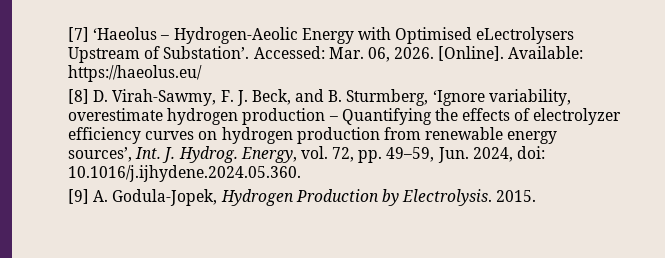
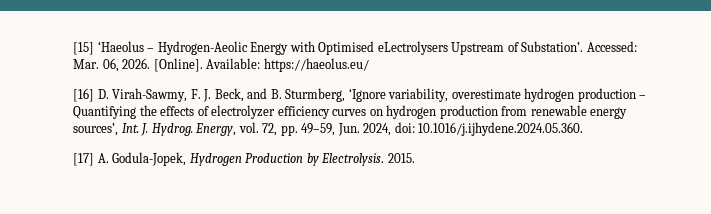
- [7] ‘Haeolus – Hydrogen-Aeolic Energy with Optimised eLectrolysers Upstream of Substation’.
+ [15] ‘Haeolus – Hydrogen-Aeolic Energy with Optimised eLectrolysers Upstream of Substation’.
- [8] D. Virah-Sawmy, F. J. Beck, and B. Sturmberg, ‘Ignore variability, overestimate hydrogen production – Quantifying the effects of electrolyzer efficiency curves on hydrogen production from renewable energy sources’, Int. J. Hydrog.
+ [16] D. Virah-Sawmy, F. J. Beck, and B. Sturmberg, ‘Ignore variability, overestimate hydrogen production – Quantifying the effects of electrolyzer efficiency curves on hydrogen production from renewable energy sources’, Int. J. Hydrog.
- [9] A. Godula-Jopek, Hydrogen Production by Electrolysis.
+ [17] A. Godula-Jopek, Hydrogen Production by Electrolysis.

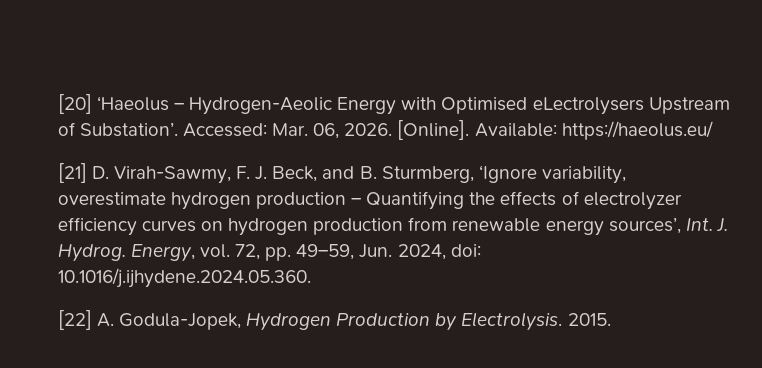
- [15] ‘Haeolus – Hydrogen-Aeolic Energy with Optimised eLectrolysers Upstream of Substation’.
+ [20] ‘Haeolus – Hydrogen-Aeolic Energy with Optimised eLectrolysers Upstream of Substation’.
- [16] D. Virah-Sawmy, F. J. Beck, and B. Sturmberg, ‘Ignore variability, overestimate hydrogen production – Quantifying the effects of electrolyzer efficiency curves on hydrogen production from renewable energy sources’, Int. J. Hydrog.
+ [21] D. Virah-Sawmy, F. J. Beck, and B. Sturmberg, ‘Ignore variability, overestimate hydrogen production – Quantifying the effects of electrolyzer efficiency curves on hydrogen production from renewable energy sources’, Int. J. Hydrog.
- [17] A. Godula-Jopek, Hydrogen Production by Electrolysis.
+ [22] A. Godula-Jopek, Hydrogen Production by Electrolysis.

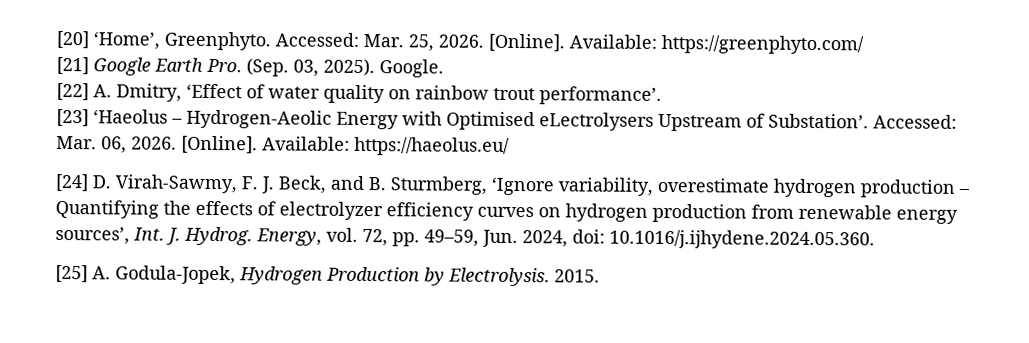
- [20] ‘Haeolus – Hydrogen-Aeolic Energy with Optimised eLectrolysers Upstream of Substation’.
+ [20] ‘Home’, Greenphyto. Accessed: Mar. 25, 2026. [Online]. Available: https://greenphyto.com/
+ [21] Google Earth Pro. (Sep. 03, 2025). Google.
+ [22] A. Dmitry, ‘Effect of water quality on rainbow trout performance’.
+ [23] ‘Haeolus – Hydrogen-Aeolic Energy with Optimised eLectrolysers Upstream of Substation’.
- [21] D. Virah-Sawmy, F. J. Beck, and B. Sturmberg, ‘Ignore variability, overestimate hydrogen production – Quantifying the effects of electrolyzer efficiency curves on hydrogen production from renewable energy sources’, Int. J. Hydrog.
+ [24] D. Virah-Sawmy, F. J. Beck, and B. Sturmberg, ‘Ignore variability, overestimate hydrogen production – Quantifying the effects of electrolyzer efficiency curves on hydrogen production from renewable energy sources’, Int. J. Hydrog.
- [22] A. Godula-Jopek, Hydrogen Production by Electrolysis.
+ [25] A. Godula-Jopek, Hydrogen Production by Electrolysis.

